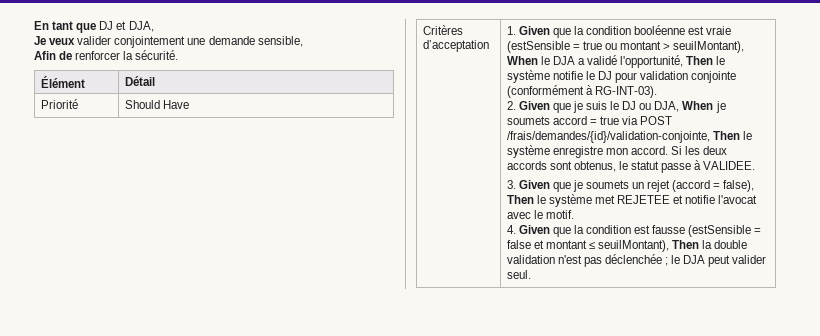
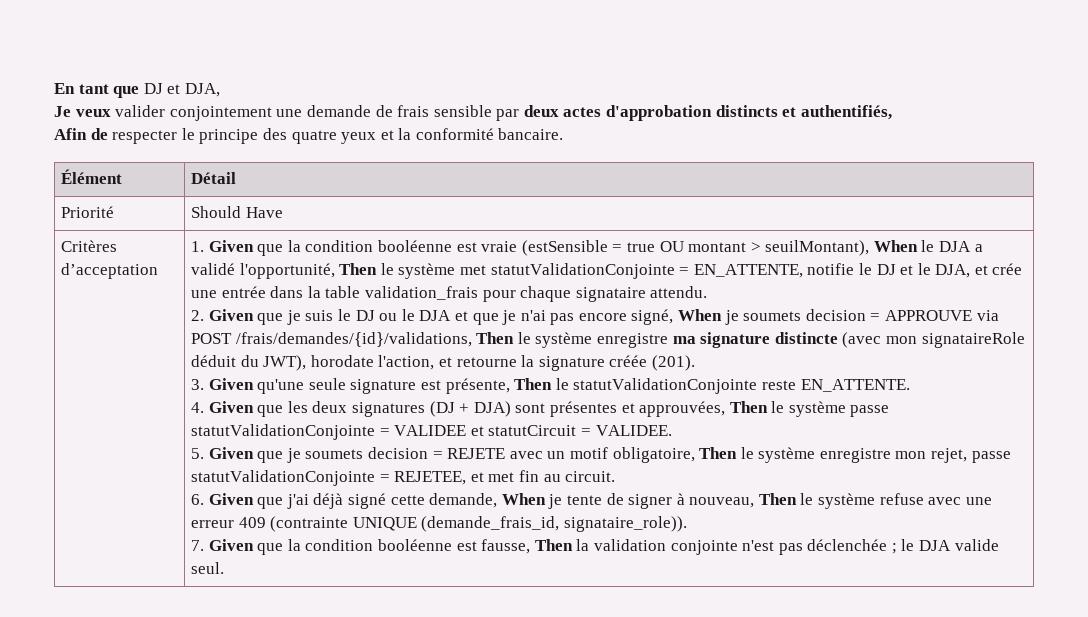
- Je veux valider conjointement une demande sensible,
- Afin de renforcer la sécurité.
+ Je veux valider conjointement une demande de frais sensible par deux actes d'approbation distincts et authentifiés,
+ Afin de respecter le principe des quatre yeux et la conformité bancaire.
- 1. Given que la condition booléenne est vraie (estSensible = true ou montant > seuilMontant), When le DJA a validé l'opportunité, Then le système notifie le DJ pour validation conjointe (conformément à RG-INT-03).
+ 1. Given que la condition booléenne est vraie (estSensible = true OU montant > seuilMontant), When le DJA a validé l'opportunité, Then le système met statutValidationConjointe = EN_ATTENTE, notifie le DJ et le DJA, et crée une entrée dans la table validation_frais pour chaque signataire attendu.
- 2. Given que je suis le DJ ou DJA, When je soumets accord = true via POST /frais/demandes/{id}/validation-conjointe, Then le système enregistre mon accord. Si les deux accords sont obtenus, le statut passe à VALIDEE.
- 3. Given que je soumets un rejet (accord = false), Then le système met REJETEE et notifie l'avocat avec le motif.
- 4. Given que la condition est fausse (estSensible = false et montant ≤ seuilMontant), Then la double validation n'est pas déclenchée ; le DJA peut valider seul.
+ 2. Given que je suis le DJ ou le DJA et que je n'ai pas encore signé, When je soumets decision = APPROUVE via POST /frais/demandes/{id}/validations, Then le système enregistre ma signature distincte (avec mon signataireRole déduit du JWT), horodate l'action, et retourne la signature créée (201).
+ 3. Given qu'une seule signature est présente, Then le statutValidationConjointe reste EN_ATTENTE.
+ 4. Given que les deux signatures (DJ + DJA) sont présentes et approuvées, Then le système passe statutValidationConjointe = VALIDEE et statutCircuit = VALIDEE.
+ 5. Given que je soumets decision = REJETE avec un motif obligatoire, Then le système enregistre mon rejet, passe statutValidationConjointe = REJETEE, et met fin au circuit.
+ 6. Given que j'ai déjà signé cette demande, When je tente de signer à nouveau, Then le système refuse avec une erreur 409 (contrainte UNIQUE (demande_frais_id, signataire_role)).
+ 7. Given que la condition booléenne est fausse, Then la validation conjointe n'est pas déclenchée ; le DJA valide seul.

